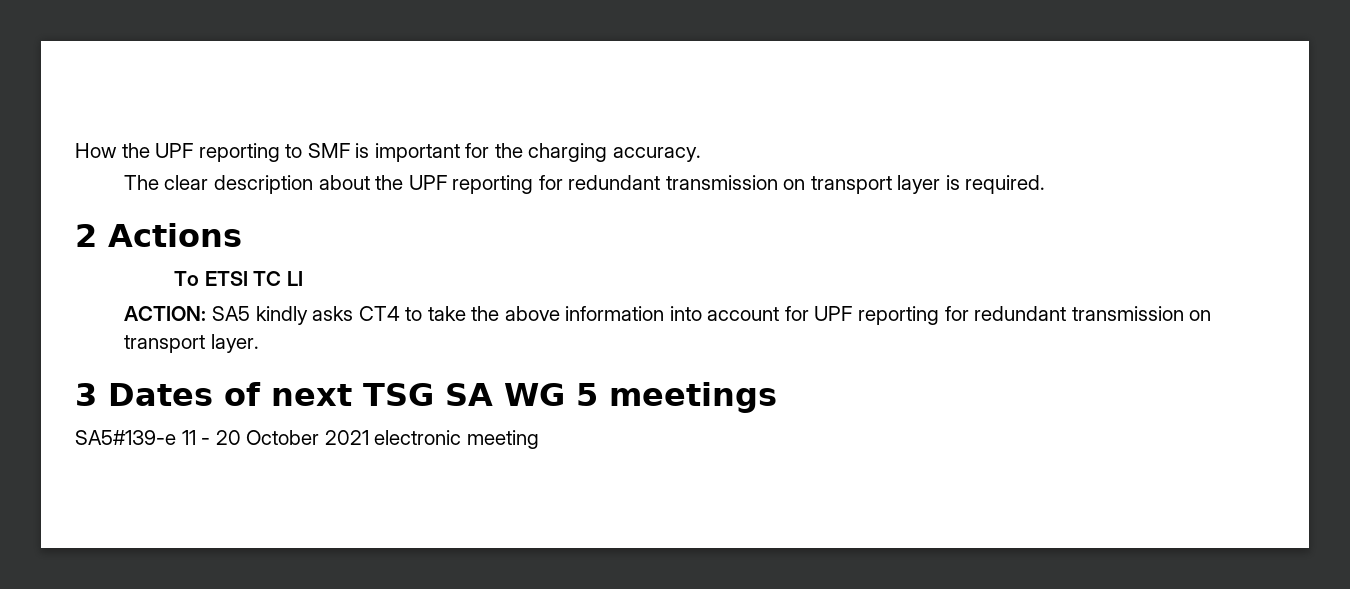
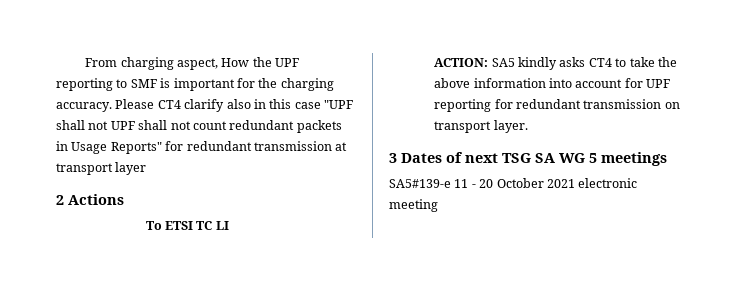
- How the UPF reporting to SMF is important for the charging accuracy.
- The clear description about the UPF reporting for redundant transmission on transport layer is required.
+ From charging aspect, How the UPF reporting to SMF is important for the charging accuracy. Please CT4 clarify also in this case "UPF shall not UPF shall not count redundant packets in Usage Reports" for redundant transmission at transport layer

